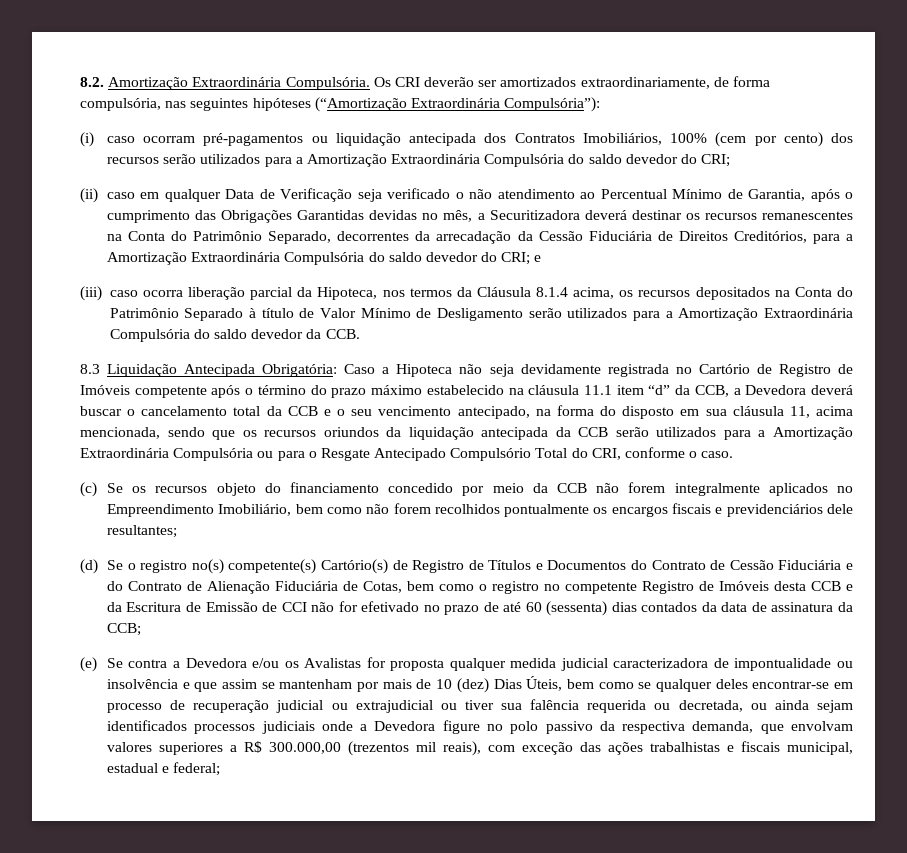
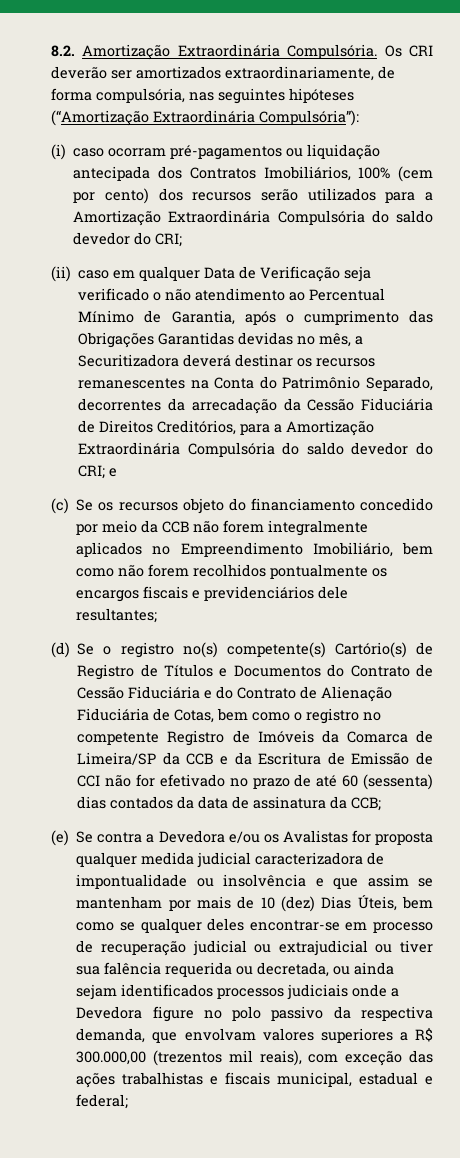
- (iii) caso ocorra liberação parcial da Hipoteca, nos termos da Cláusula 8.1.4 acima, os recursos depositados na Conta do Patrimônio Separado à título de Valor Mínimo de Desligamento serão utilizados para a Amortização Extraordinária Compulsória do saldo devedor da CCB.
- 8.3 Liquidação Antecipada Obrigatória: Caso a Hipoteca não seja devidamente registrada no Cartório de Registro de Imóveis competente após o término do prazo máximo estabelecido na cláusula 11.1 item “d” da CCB, a Devedora deverá buscar o cancelamento total da CCB e o seu vencimento antecipado, na forma do disposto em sua cláusula 11, acima mencionada, sendo que os recursos oriundos da liquidação antecipada da CCB serão utilizados para a Amortização Extraordinária Compulsória ou para o Resgate Antecipado Compulsório Total do CRI, conforme o caso.
- (d) Se o registro no(s) competente(s) Cartório(s) de Registro de Títulos e Documentos do Contrato de Cessão Fiduciária e do Contrato de Alienação Fiduciária de Cotas, bem como o registro no competente Registro de Imóveis desta CCB e da Escritura de Emissão de CCI não for efetivado no prazo de até 60 (sessenta) dias contados da data de assinatura da CCB;
+ (d) Se o registro no(s) competente(s) Cartório(s) de Registro de Títulos e Documentos do Contrato de Cessão Fiduciária e do Contrato de Alienação Fiduciária de Cotas, bem como o registro no competente Registro de Imóveis da Comarca de Limeira/SP da CCB e da Escritura de Emissão de CCI não for efetivado no prazo de até 60 (sessenta) dias contados da data de assinatura da CCB;

